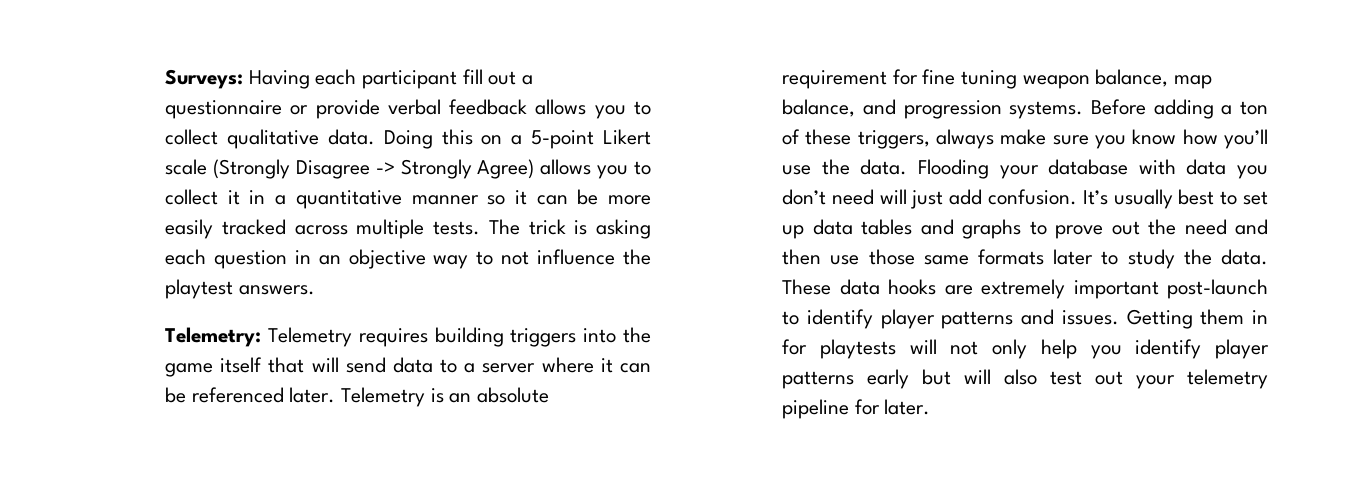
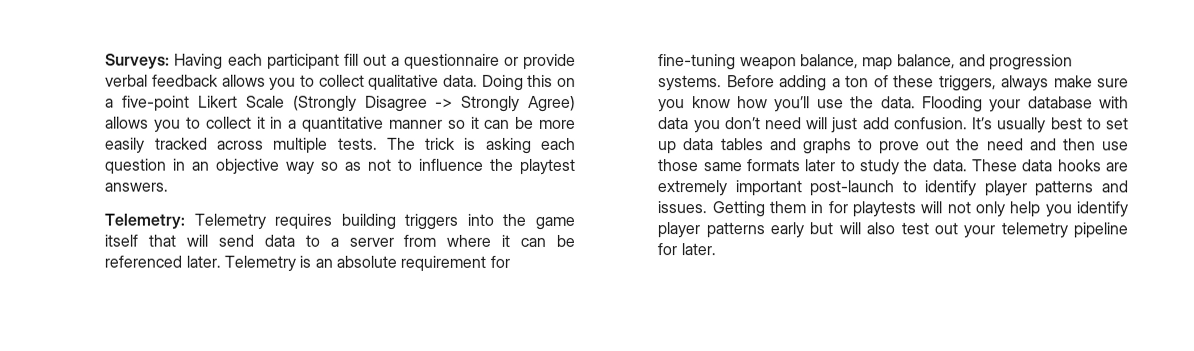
- Doing this on a 5-point Likert scale (Strongly Disagree -> Strongly Agree) allows you to collect it in a quantitative manner so it can be more easily tracked across multiple tests.
+ Doing this on a five-point Likert Scale (Strongly Disagree -> Strongly Agree) allows you to collect it in a quantitative manner so it can be more easily tracked across multiple tests.
- The trick is asking each question in an objective way to not influence the playtest answers.
+ The trick is asking each question in an objective way so as not to influence the playtest answers.
- Telemetry: Telemetry requires building triggers into the game itself that will send data to a server where it can be referenced later.
+ Telemetry: Telemetry requires building triggers into the game itself that will send data to a server from where it can be referenced later.
- Telemetry is an absolute requirement for fine tuning weapon balance, map balance, and progression systems.
+ Telemetry is an absolute requirement for fine-tuning weapon balance, map balance, and progression systems.

